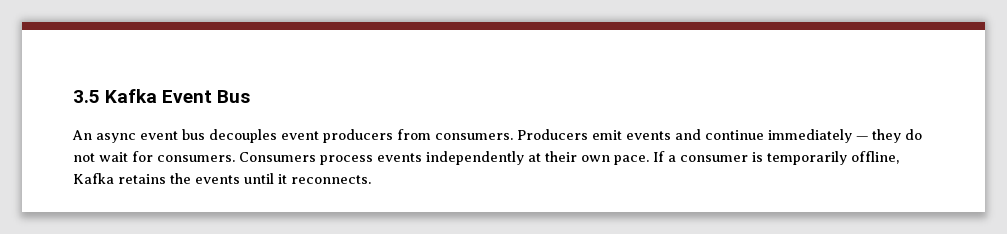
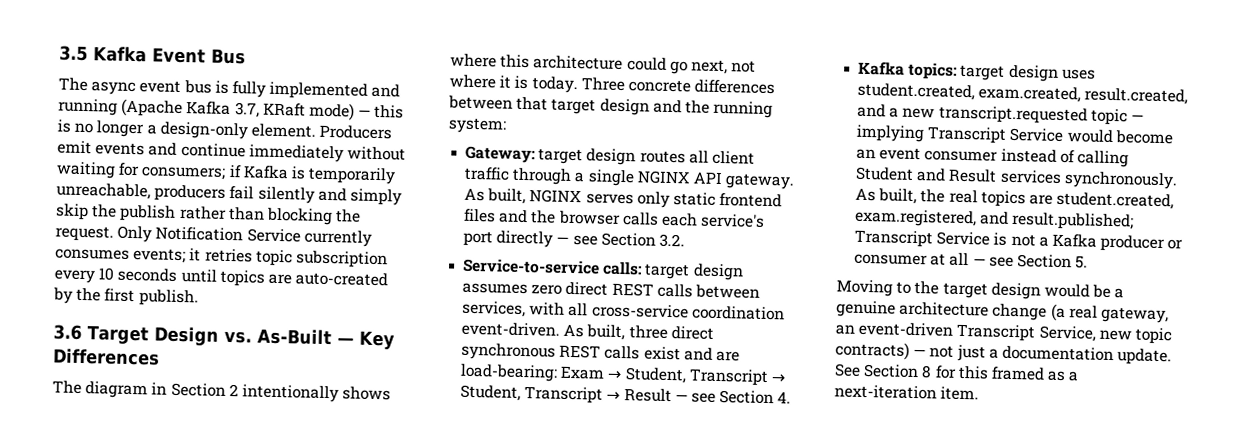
- An async event bus decouples event producers from consumers.
+ The async event bus is fully implemented and running (Apache Kafka 3.7, KRaft mode) — this is no longer a design-only element.
- Producers emit events and continue immediately — they do not wait for consumers. Consumers process events independently at their own pace. If a consumer is temporarily offline, Kafka retains the events until it reconnects.
+ Producers emit events and continue immediately without waiting for consumers; if Kafka is temporarily unreachable, producers fail silently and simply skip the publish rather than blocking the request. Only Notification Service currently consumes events; it retries topic subscription every 10 seconds until topics are auto-created by the first publish.
+ 3.6 Target Design vs. As-Built — Key Differences
+ The diagram in Section 2 intentionally shows where this architecture could go next, not where it is today. Three concrete differences between that target design and the running system:
+ Gateway: target design routes all client traffic through a single NGINX API gateway. As built, NGINX serves only static frontend files and the browser calls each service's port directly — see Section 3.2.
+ Service-to-service calls: target design assumes zero direct REST calls between services, with all cross-service coordination event-driven. As built, three direct synchronous REST calls exist and are load-bearing: Exam → Student, Transcript → Student, Transcript → Result — see Section 4.
+ Kafka topics: target design uses student.created, exam.created, result.created, and a new transcript.requested topic — implying Transcript Service would become an event consumer instead of calling Student and Result services synchronously. As built, the real topics are student.created, exam.registered, and result.published; Transcript Service is not a Kafka producer or consumer at all — see Section 5.
+ Moving to the target design would be a genuine architecture change (a real gateway, an event-driven Transcript Service, new topic contracts) — not just a documentation update. See Section 8 for this framed as a next-iteration item.

